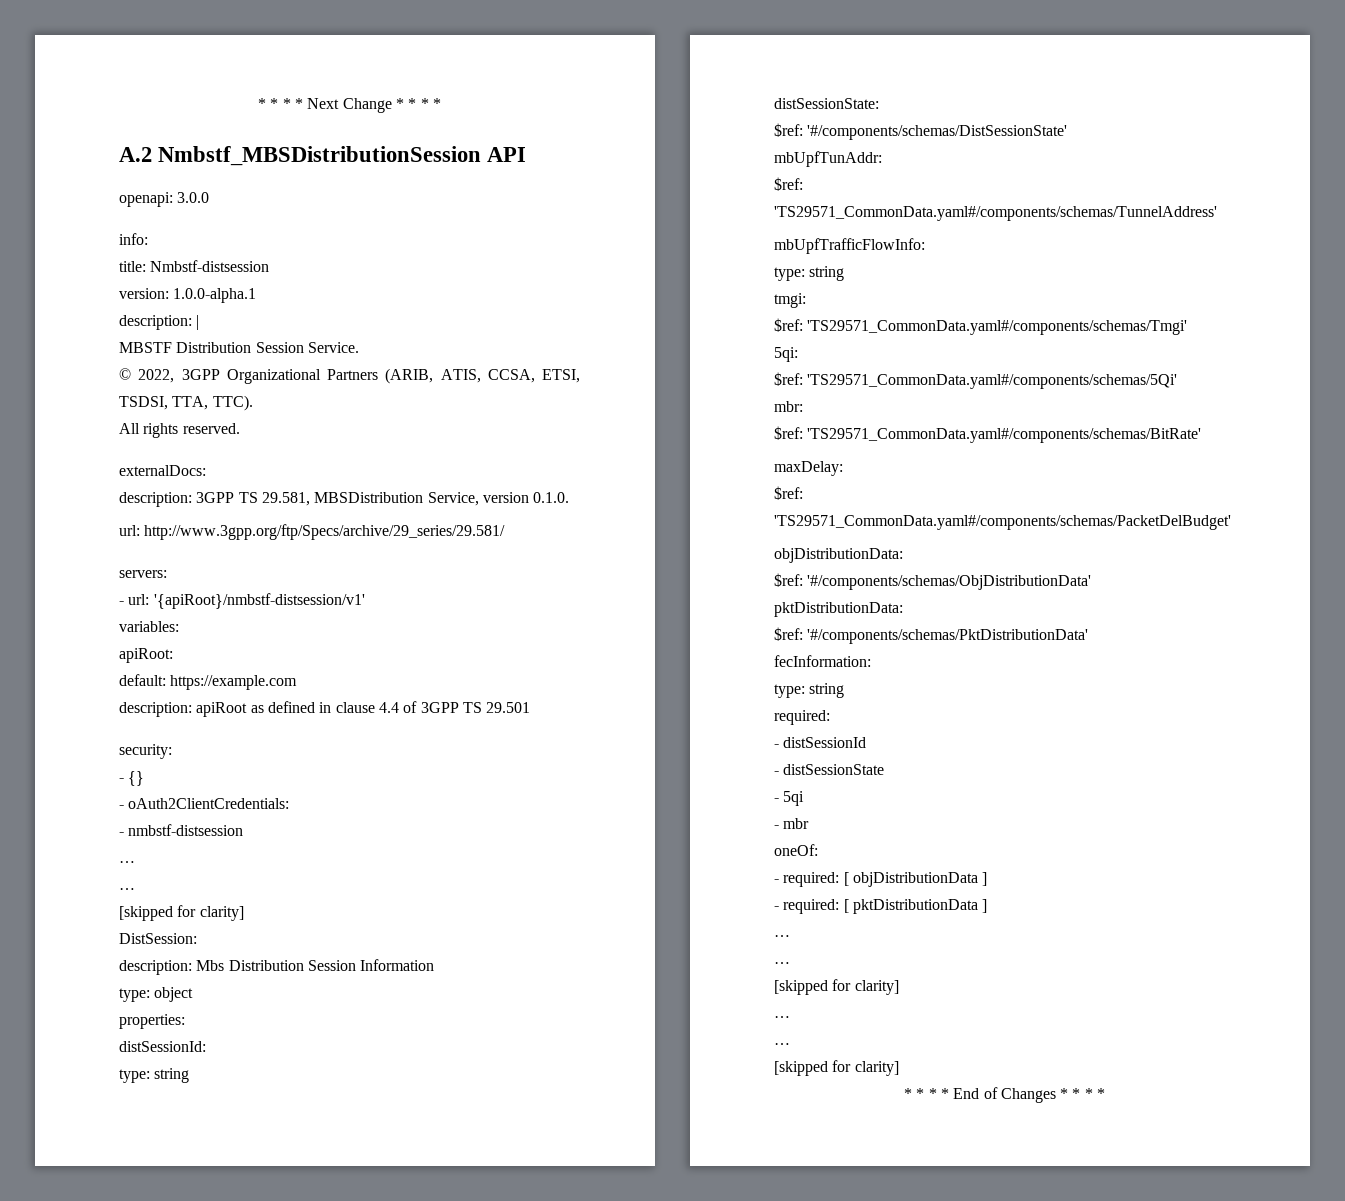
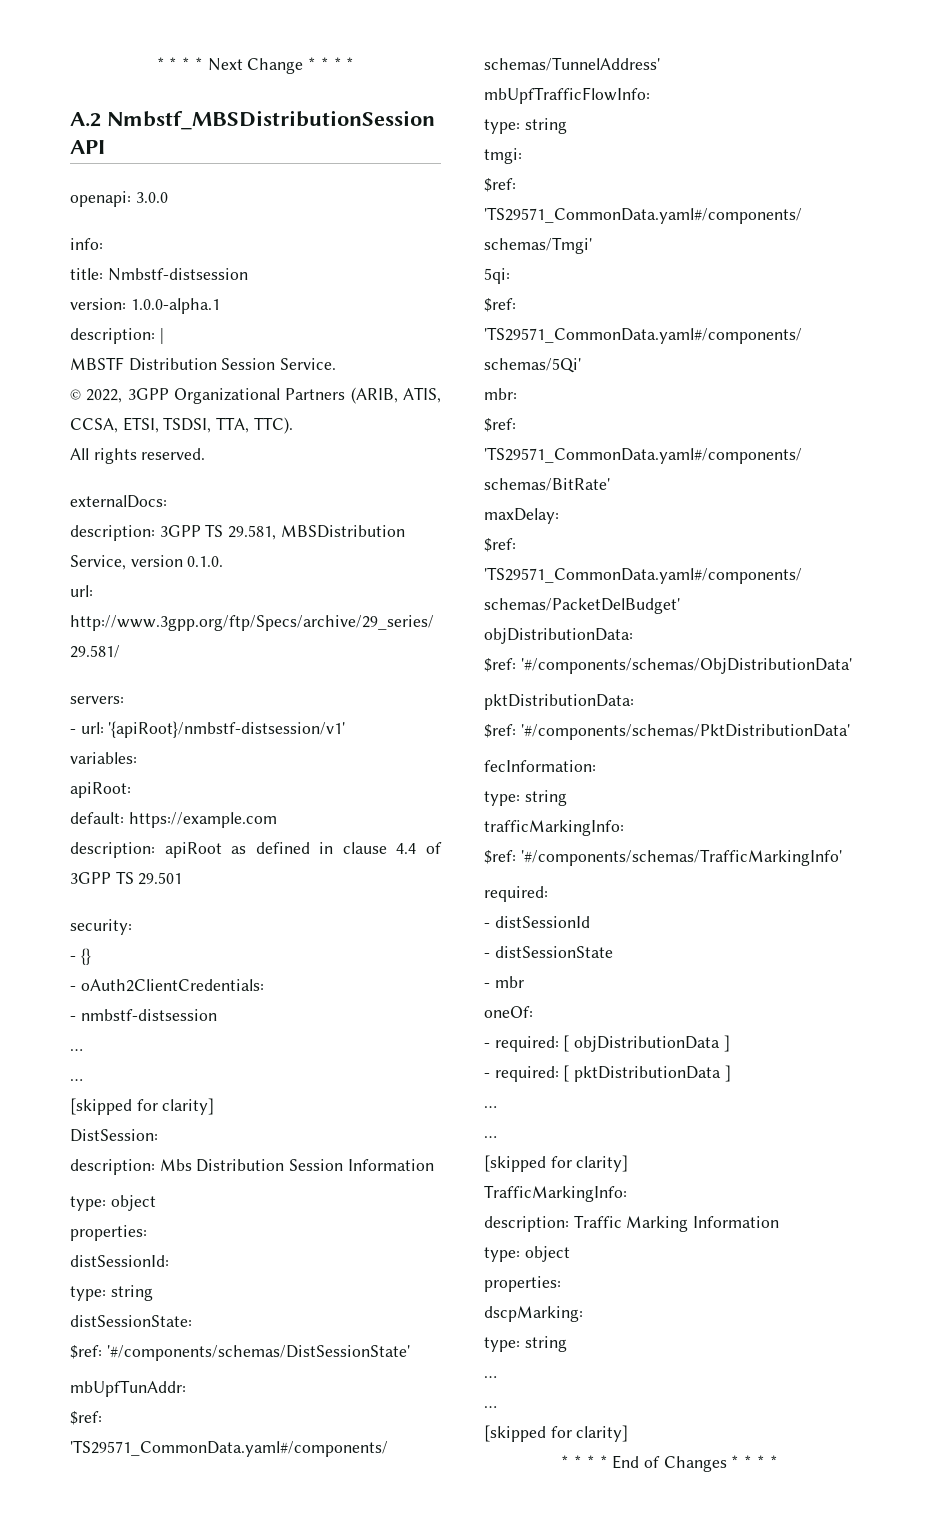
+ trafficMarkingInfo:
+ $ref: '#/components/schemas/TrafficMarkingInfo'
- - 5qi
+ TrafficMarkingInfo:
+ description: Traffic Marking Information
+ type: object
+ properties:
+ dscpMarking:
+ type: string

